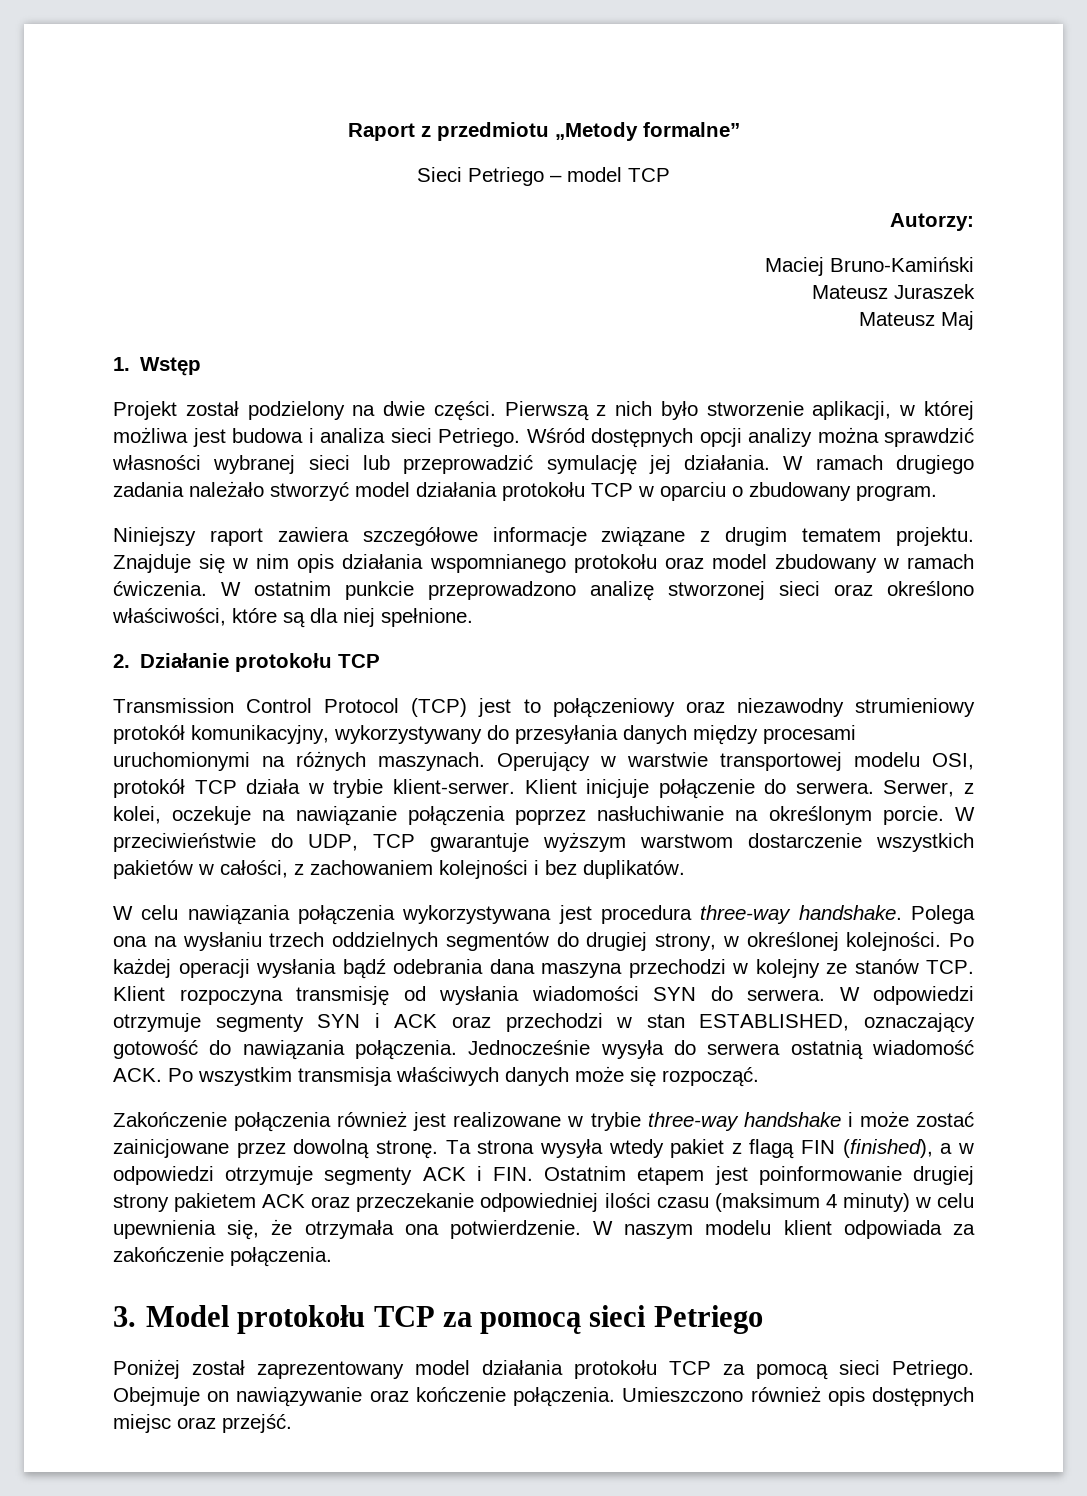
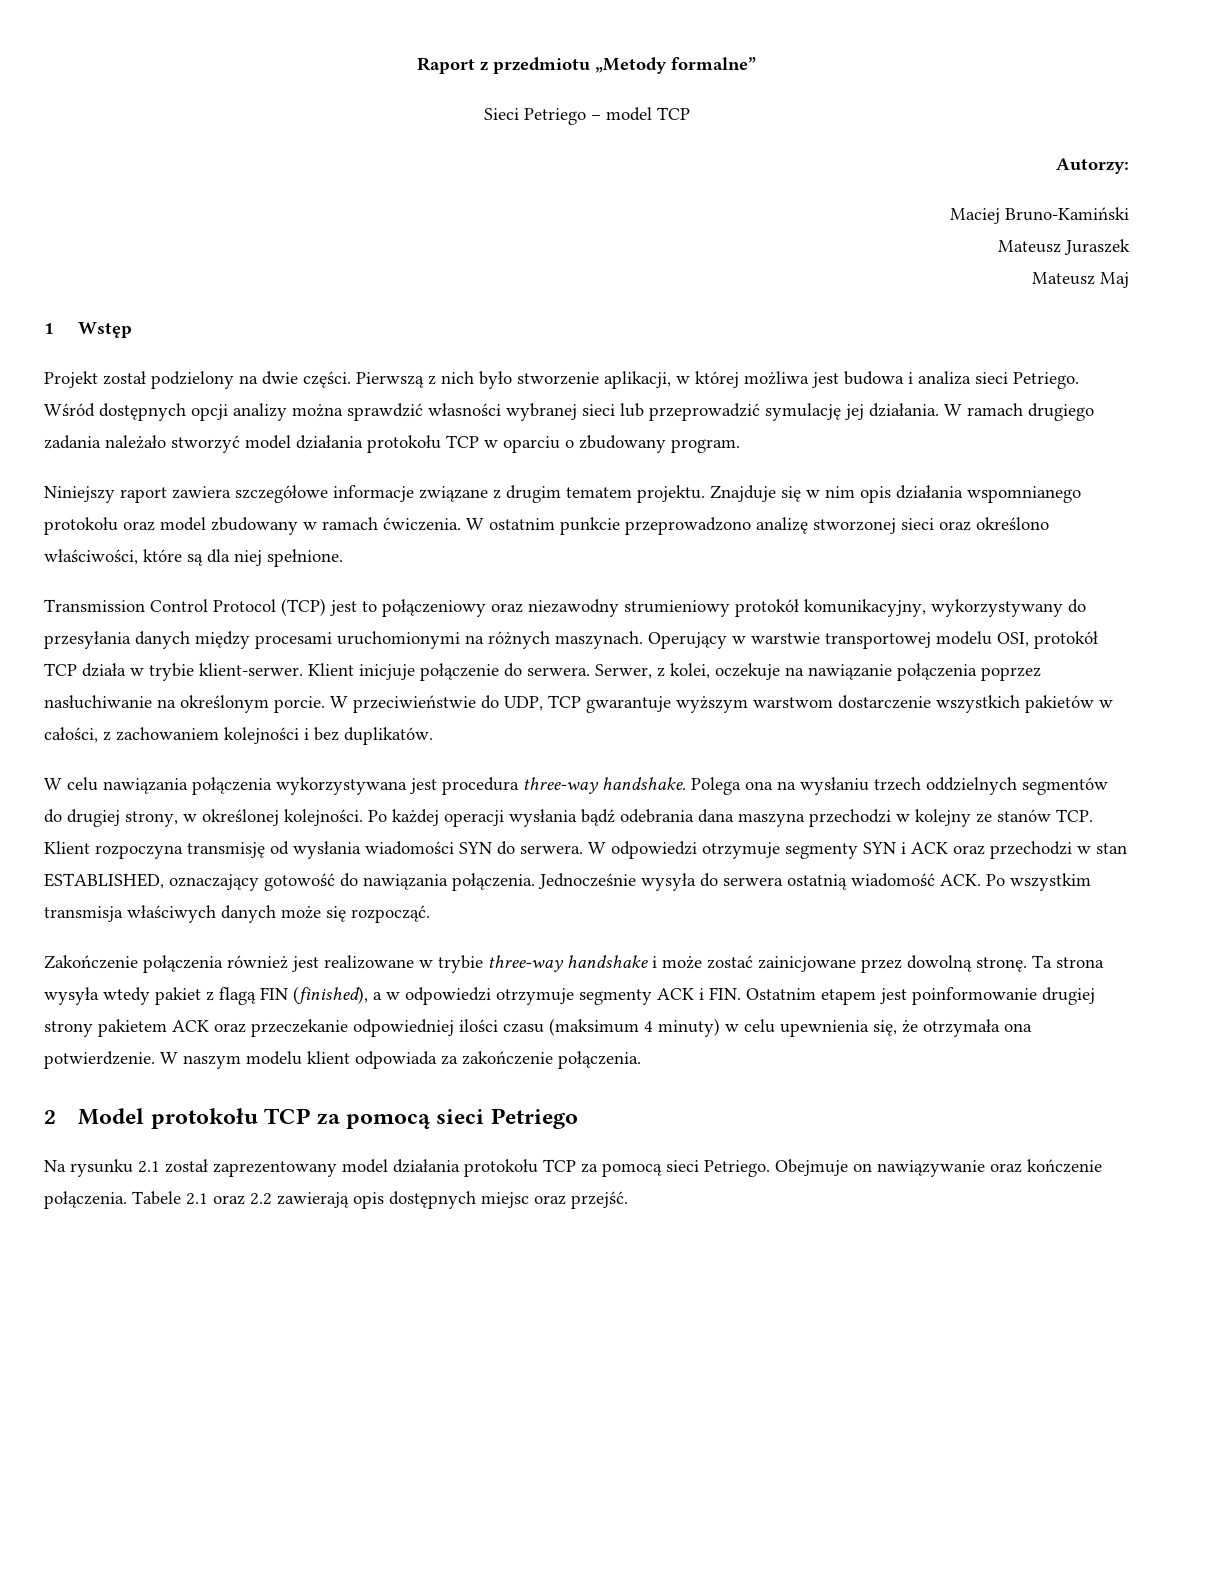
- 1. Wstęp
+ 1 Wstęp
- 2. Działanie protokołu TCP
- 3. Model protokołu TCP za pomocą sieci Petriego
+ 2 Model protokołu TCP za pomocą sieci Petriego
- Poniżej został zaprezentowany model działania protokołu TCP za pomocą sieci Petriego.
+ Na rysunku 2.1 został zaprezentowany model działania protokołu TCP za pomocą sieci Petriego.
- Umieszczono również opis dostępnych miejsc oraz przejść.
+ Tabele 2.1 oraz 2.2 zawierają opis dostępnych miejsc oraz przejść.

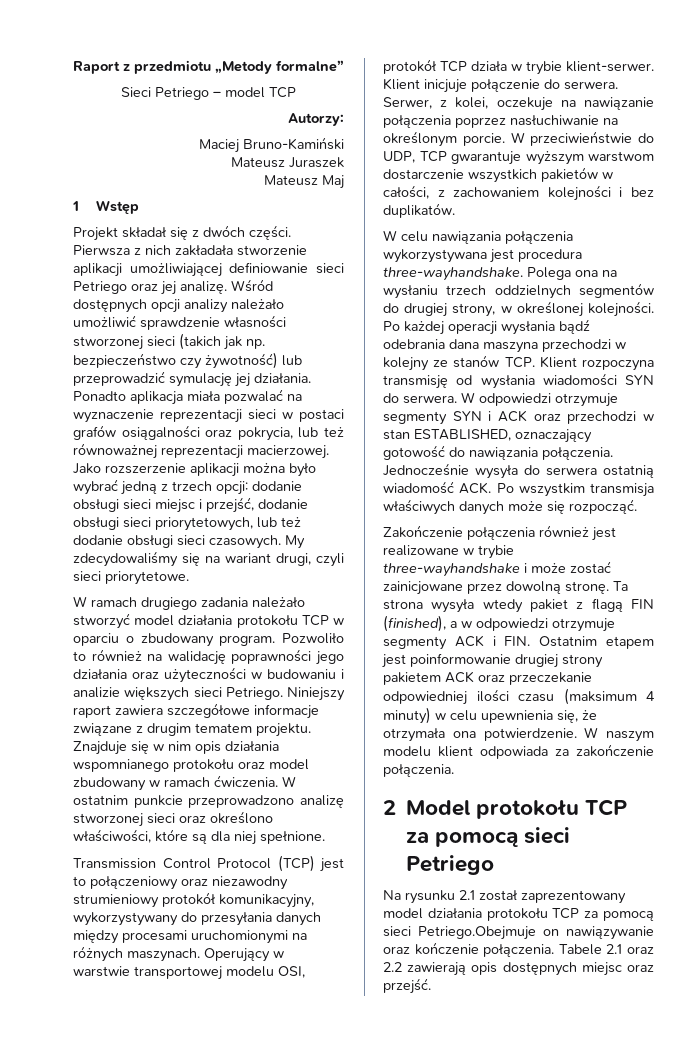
- Projekt został podzielony na dwie części. Pierwszą z nich było stworzenie aplikacji, w której możliwa jest budowa i analiza sieci Petriego. Wśród dostępnych opcji analizy można sprawdzić własności wybranej sieci lub przeprowadzić symulację jej działania. W ramach drugiego zadania należało stworzyć model działania protokołu TCP w oparciu o zbudowany program.
- Niniejszy raport zawiera szczegółowe informacje związane z drugim tematem projektu.
+ Projekt składał się z dwóch części. Pierwsza z nich zakładała stworzenie aplikacji umożliwiającej definiowanie sieci Petriego oraz jej analizę. Wśród dostępnych opcji analizy należało umożliwić sprawdzenie własności stworzonej sieci (takich jak np. bezpieczeństwo czy żywotność) lub przeprowadzić symulację jej działania. Ponadto aplikacja miała pozwalać na wyznaczenie reprezentacji sieci w postaci grafów osiągalności oraz pokrycia, lub też równoważnej reprezentacji macierzowej. Jako rozszerzenie aplikacji można było wybrać jedną z trzech opcji: dodanie obsługi sieci miejsc i przejść, dodanie obsługi sieci priorytetowych, lub też dodanie obsługi sieci czasowych. My zdecydowaliśmy się na wariant drugi, czyli sieci priorytetowe.
+ W ramach drugiego zadania należało stworzyć model działania protokołu TCP w oparciu o zbudowany program. Pozwoliło to również na walidację poprawności jego działania oraz użyteczności w budowaniu i analizie większych sieci Petriego. Niniejszy raport zawiera szczegółowe informacje związane z drugim tematem projektu.
- W celu nawiązania połączenia wykorzystywana jest procedura three-way handshake.
+ W celu nawiązania połączenia wykorzystywana jest procedura three-wayhandshake.
- Zakończenie połączenia również jest realizowane w trybie three-way handshake i może zostać zainicjowane przez dowolną stronę.
+ Zakończenie połączenia również jest realizowane w trybie three-wayhandshake i może zostać zainicjowane przez dowolną stronę.
- Na rysunku 2.1 został zaprezentowany model działania protokołu TCP za pomocą sieci Petriego. Obejmuje on nawiązywanie oraz kończenie połączenia.
+ Na rysunku 2.1 został zaprezentowany model działania protokołu TCP za pomocą sieci Petriego.Obejmuje on nawiązywanie oraz kończenie połączenia.

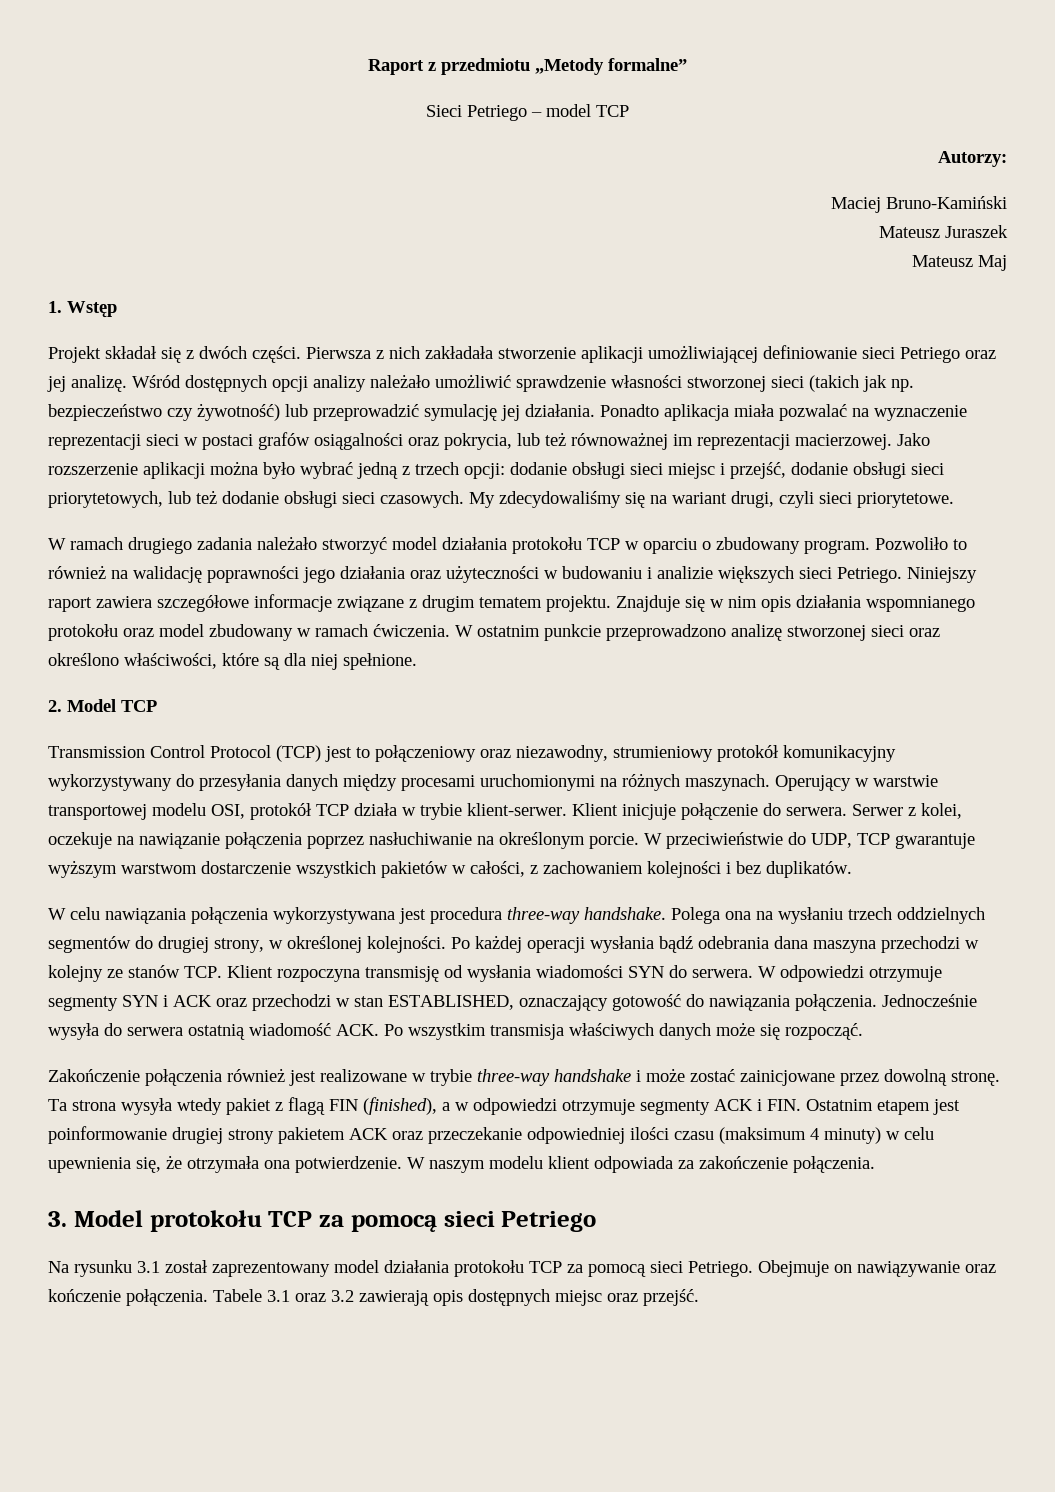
- 1 Wstęp
+ 1. Wstęp
- Ponadto aplikacja miała pozwalać na wyznaczenie reprezentacji sieci w postaci grafów osiągalności oraz pokrycia, lub też równoważnej reprezentacji macierzowej.
+ Ponadto aplikacja miała pozwalać na wyznaczenie reprezentacji sieci w postaci grafów osiągalności oraz pokrycia, lub też równoważnej im reprezentacji macierzowej.
+ 2. Model TCP
- Transmission Control Protocol (TCP) jest to połączeniowy oraz niezawodny strumieniowy protokół komunikacyjny, wykorzystywany do przesyłania danych między procesami uruchomionymi na różnych maszynach.
+ Transmission Control Protocol (TCP) jest to połączeniowy oraz niezawodny, strumieniowy protokół komunikacyjny wykorzystywany do przesyłania danych między procesami uruchomionymi na różnych maszynach.
- Serwer, z kolei, oczekuje na nawiązanie połączenia poprzez nasłuchiwanie na określonym porcie.
+ Serwer z kolei, oczekuje na nawiązanie połączenia poprzez nasłuchiwanie na określonym porcie.
- W celu nawiązania połączenia wykorzystywana jest procedura three-wayhandshake.
+ W celu nawiązania połączenia wykorzystywana jest procedura three-way handshake.
- Zakończenie połączenia również jest realizowane w trybie three-wayhandshake i może zostać zainicjowane przez dowolną stronę.
+ Zakończenie połączenia również jest realizowane w trybie three-way handshake i może zostać zainicjowane przez dowolną stronę.
- 2 Model protokołu TCP za pomocą sieci Petriego
+ 3. Model protokołu TCP za pomocą sieci Petriego
- Na rysunku 2.1 został zaprezentowany model działania protokołu TCP za pomocą sieci Petriego.Obejmuje on nawiązywanie oraz kończenie połączenia.
+ Na rysunku 3.1 został zaprezentowany model działania protokołu TCP za pomocą sieci Petriego. Obejmuje on nawiązywanie oraz kończenie połączenia.
- Tabele 2.1 oraz 2.2 zawierają opis dostępnych miejsc oraz przejść.
+ Tabele 3.1 oraz 3.2 zawierają opis dostępnych miejsc oraz przejść.

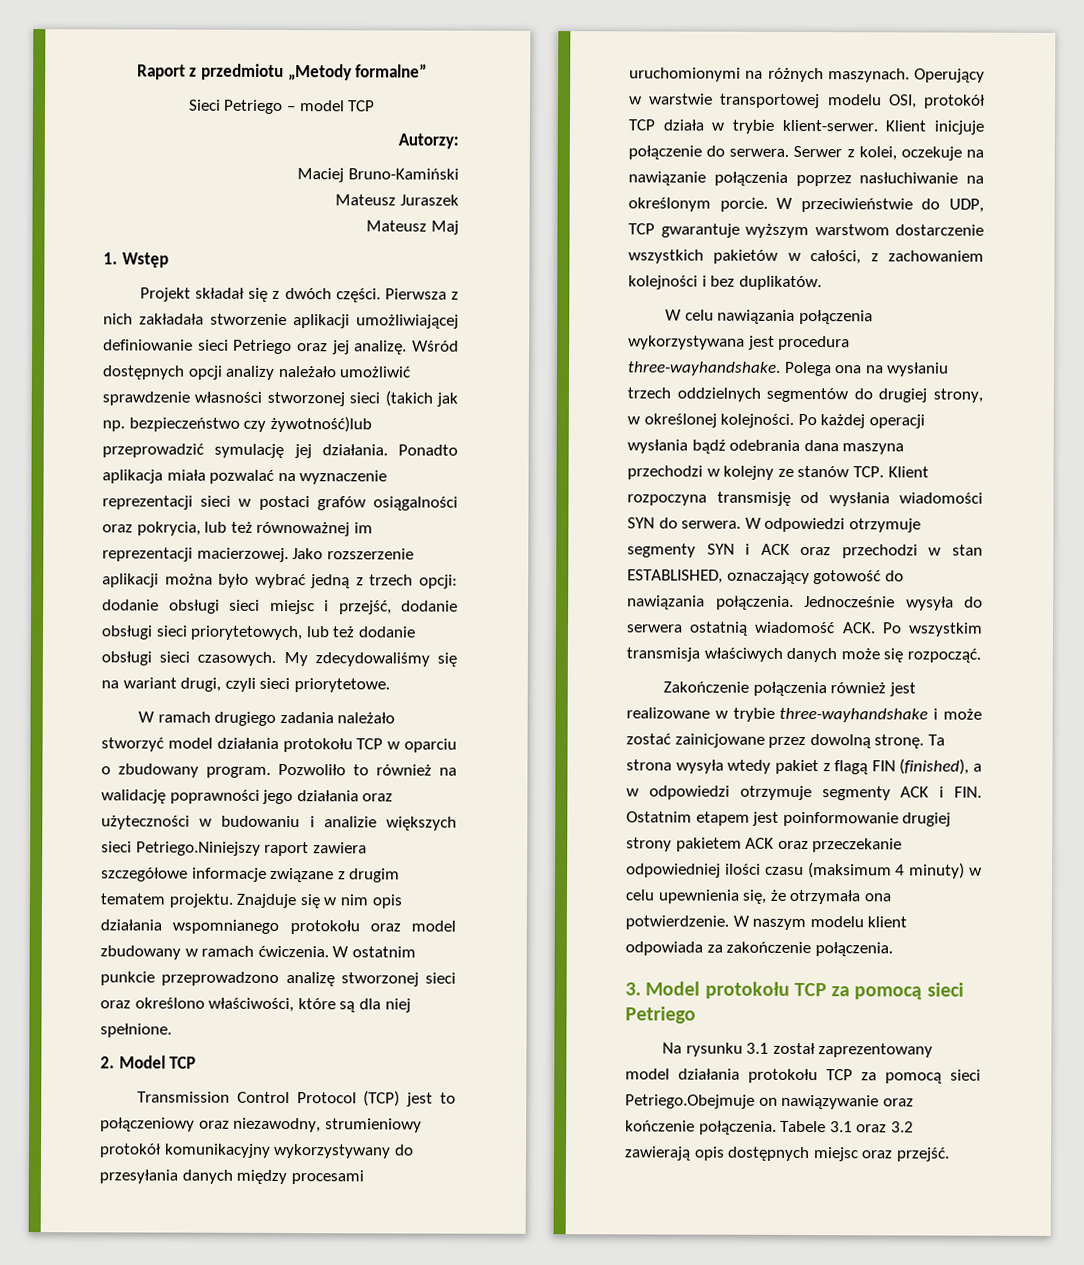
- Wśród dostępnych opcji analizy należało umożliwić sprawdzenie własności stworzonej sieci (takich jak np. bezpieczeństwo czy żywotność) lub przeprowadzić symulację jej działania.
+ Wśród dostępnych opcji analizy należało umożliwić sprawdzenie własności stworzonej sieci (takich jak np. bezpieczeństwo czy żywotność)lub przeprowadzić symulację jej działania.
- Pozwoliło to również na walidację poprawności jego działania oraz użyteczności w budowaniu i analizie większych sieci Petriego. Niniejszy raport zawiera szczegółowe informacje związane z drugim tematem projektu.
+ Pozwoliło to również na walidację poprawności jego działania oraz użyteczności w budowaniu i analizie większych sieci Petriego.Niniejszy raport zawiera szczegółowe informacje związane z drugim tematem projektu.
- W celu nawiązania połączenia wykorzystywana jest procedura three-way handshake.
+ W celu nawiązania połączenia wykorzystywana jest procedura three-wayhandshake.
- Zakończenie połączenia również jest realizowane w trybie three-way handshake i może zostać zainicjowane przez dowolną stronę.
+ Zakończenie połączenia również jest realizowane w trybie three-wayhandshake i może zostać zainicjowane przez dowolną stronę.
- Na rysunku 3.1 został zaprezentowany model działania protokołu TCP za pomocą sieci Petriego. Obejmuje on nawiązywanie oraz kończenie połączenia.
+ Na rysunku 3.1 został zaprezentowany model działania protokołu TCP za pomocą sieci Petriego.Obejmuje on nawiązywanie oraz kończenie połączenia.

